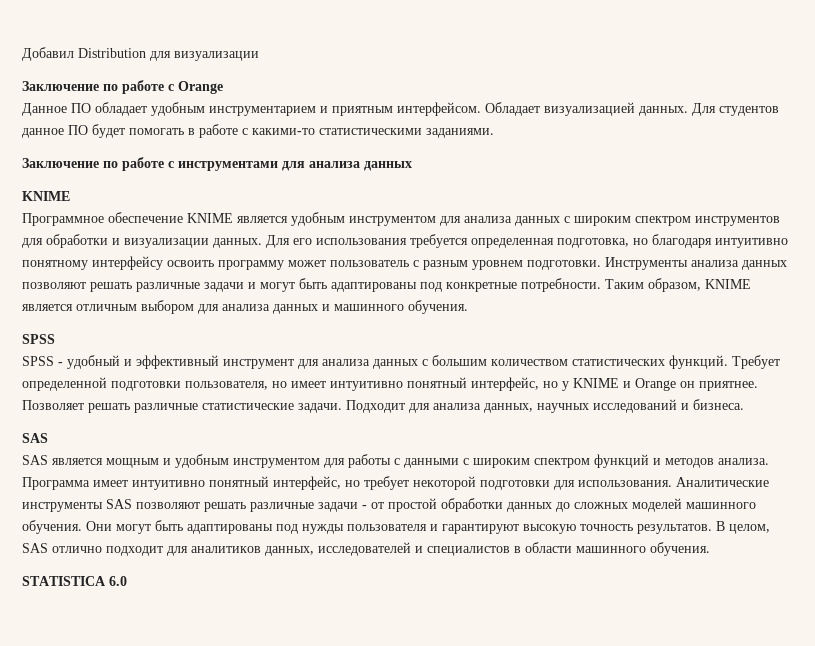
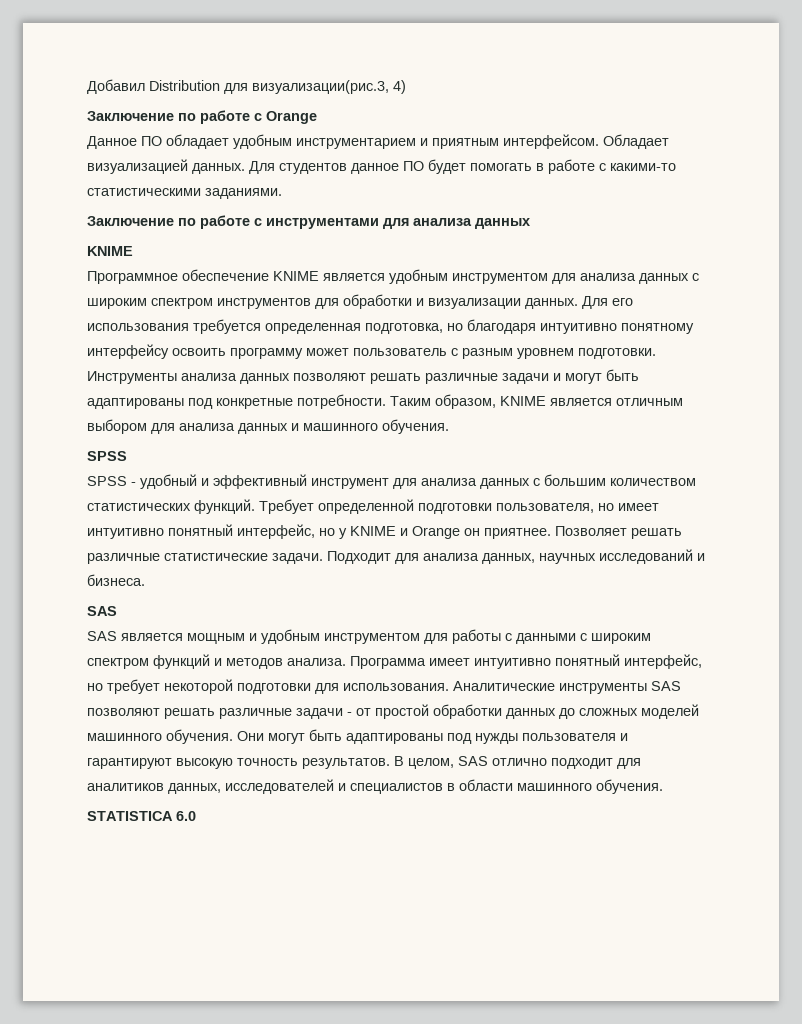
- Добавил Distribution для визуализации
+ Добавил Distribution для визуализации(рис.3, 4)

